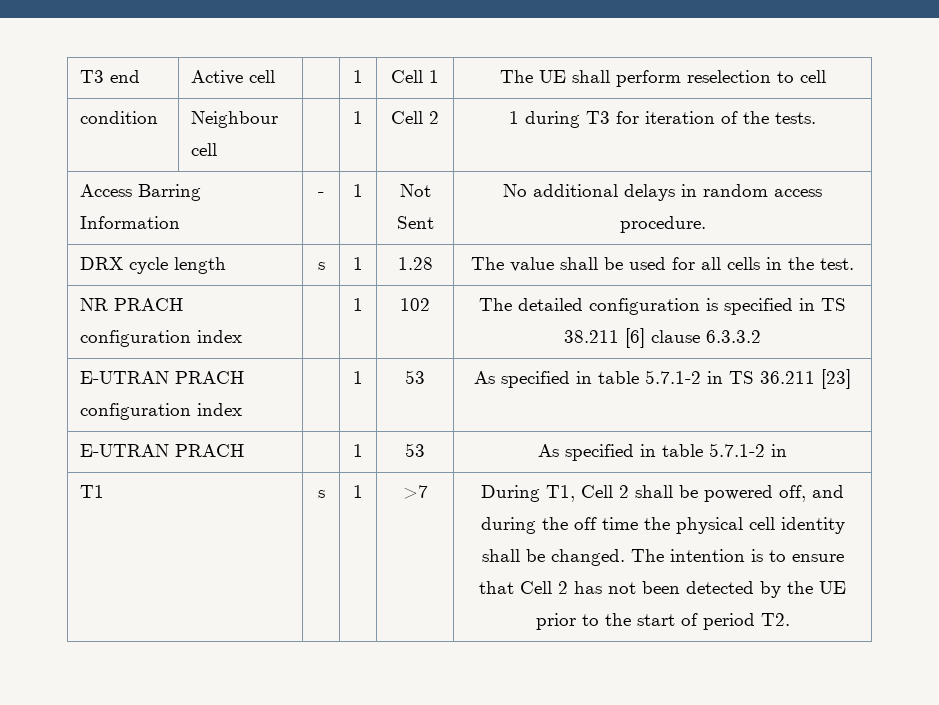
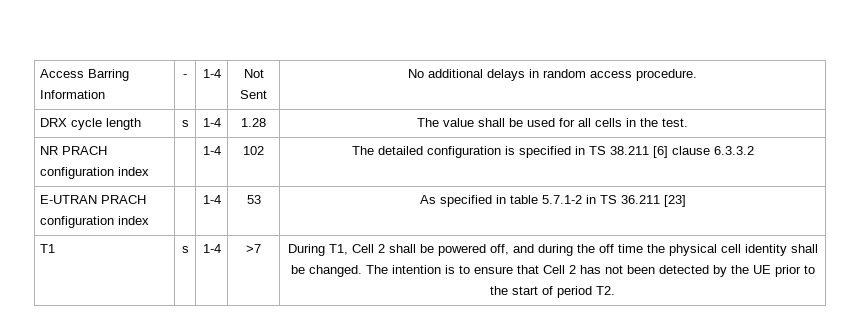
- T3 end | Active cell | | 1 | Cell 1 | The UE shall perform reselection to cell
- condition | Neighbour cell | | 1 | Cell 2 | 1 during T3 for iteration of the tests.
- Access Barring Information | - | 1 | Not Sent | No additional delays in random access procedure.
+ Access Barring Information | - | 1-4 | Not Sent | No additional delays in random access procedure.
- DRX cycle length | s | 1 | 1.28 | The value shall be used for all cells in the test.
+ DRX cycle length | s | 1-4 | 1.28 | The value shall be used for all cells in the test.
- NR PRACH configuration index | | 1 | 102 | The detailed configuration is specified in TS 38.211 [6] clause 6.3.3.2
+ NR PRACH configuration index | | 1-4 | 102 | The detailed configuration is specified in TS 38.211 [6] clause 6.3.3.2
- E-UTRAN PRACH configuration index | | 1 | 53 | As specified in table 5.7.1-2 in TS 36.211 [23]
+ E-UTRAN PRACH configuration index | | 1-4 | 53 | As specified in table 5.7.1-2 in TS 36.211 [23]
- E-UTRAN PRACH | | 1 | 53 | As specified in table 5.7.1-2 in
- T1 | s | 1
+ T1 | s | 1-4

